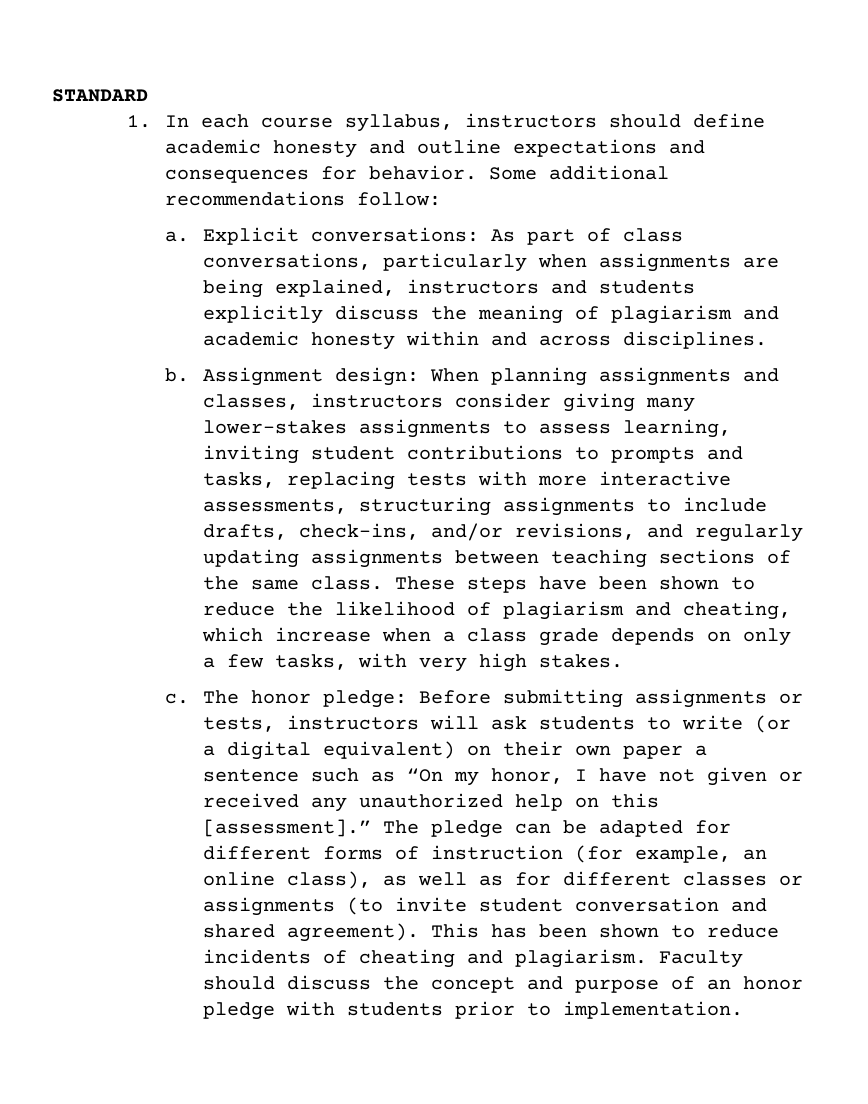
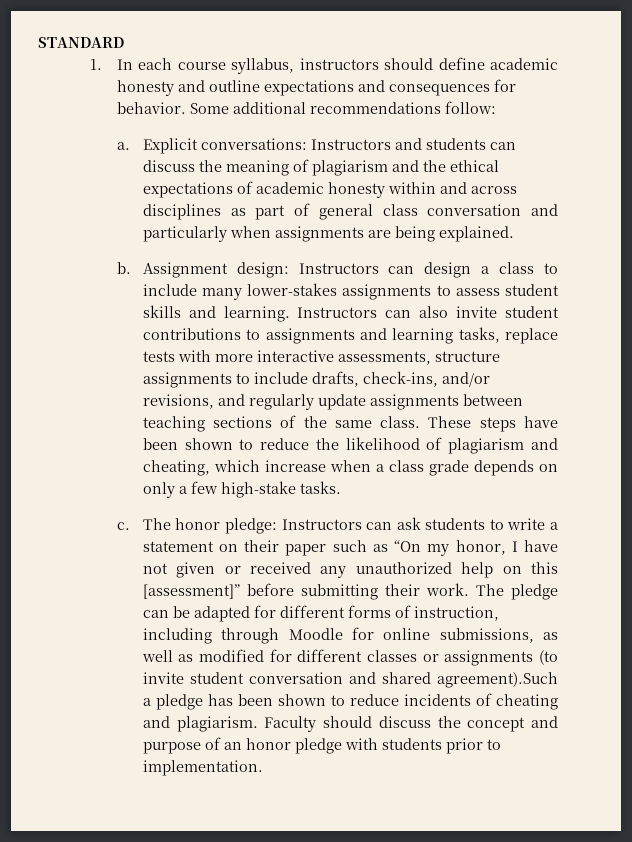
- Explicit conversations: As part of class conversations, particularly when assignments are being explained, instructors and students explicitly discuss the meaning of plagiarism and academic honesty within and across disciplines.
- b. Assignment design: When planning assignments and classes, instructors consider giving many lower-stakes assignments to assess learning, inviting student contributions to prompts and tasks, replacing tests with more interactive assessments, structuring assignments to include drafts, check-ins, and/or revisions, and regularly updating assignments between teaching sections of the same class.
+ Explicit conversations: Instructors and students can discuss the meaning of plagiarism and the ethical expectations of academic honesty within and across disciplines as part of general class conversation and particularly when assignments are being explained.
+ b. Assignment design: Instructors can design a class to include many lower-stakes assignments to assess student skills and learning. Instructors can also invite student contributions to assignments and learning tasks, replace tests with more interactive assessments, structure assignments to include drafts, check-ins, and/or revisions, and regularly update assignments between teaching sections of the same class.
- These steps have been shown to reduce the likelihood of plagiarism and cheating, which increase when a class grade depends on only a few tasks, with very high stakes.
+ These steps have been shown to reduce the likelihood of plagiarism and cheating, which increase when a class grade depends on only a few high-stake tasks.
- The honor pledge: Before submitting assignments or tests, instructors will ask students to write (or a digital equivalent) on their own paper a sentence such as “On my honor, I have not given or received any unauthorized help on this [assessment].”
+ The honor pledge: Instructors can ask students to write a statement on their paper such as “On my honor, I have not given or received any unauthorized help on this [assessment]” before submitting their work.
- The pledge can be adapted for different forms of instruction (for example, an online class), as well as for different classes or assignments (to invite student conversation and shared agreement). This has been shown to reduce incidents of cheating and plagiarism.
+ The pledge can be adapted for different forms of instruction, including through Moodle for online submissions, as well as modified for different classes or assignments (to invite student conversation and shared agreement).Such a pledge has been shown to reduce incidents of cheating and plagiarism.

